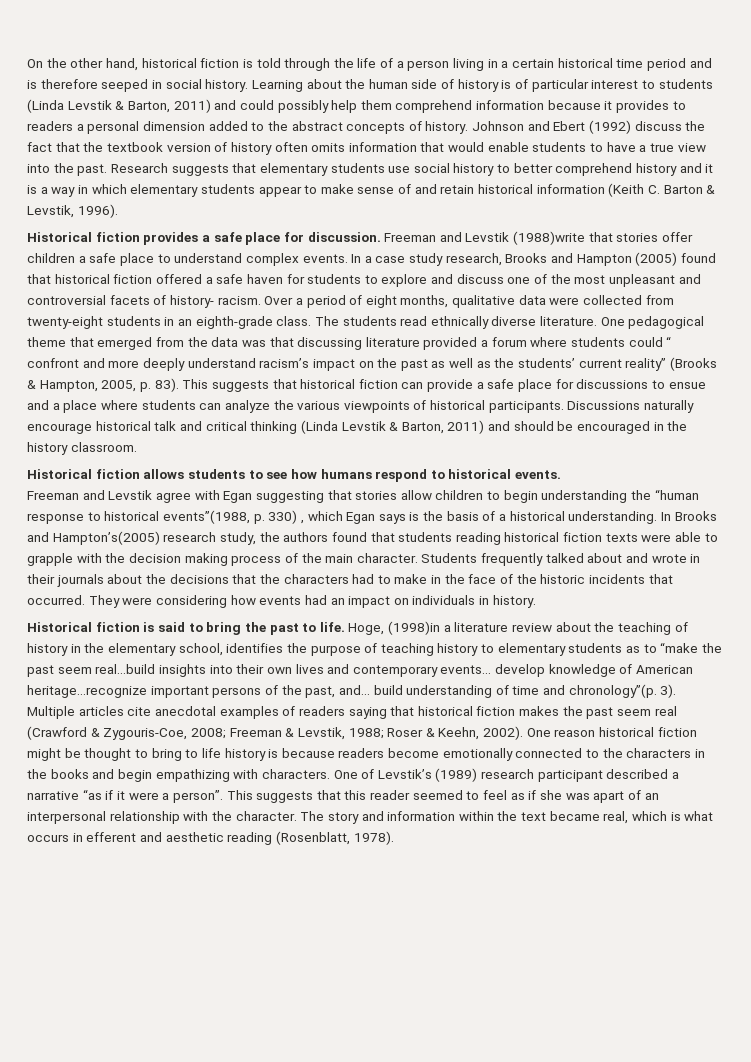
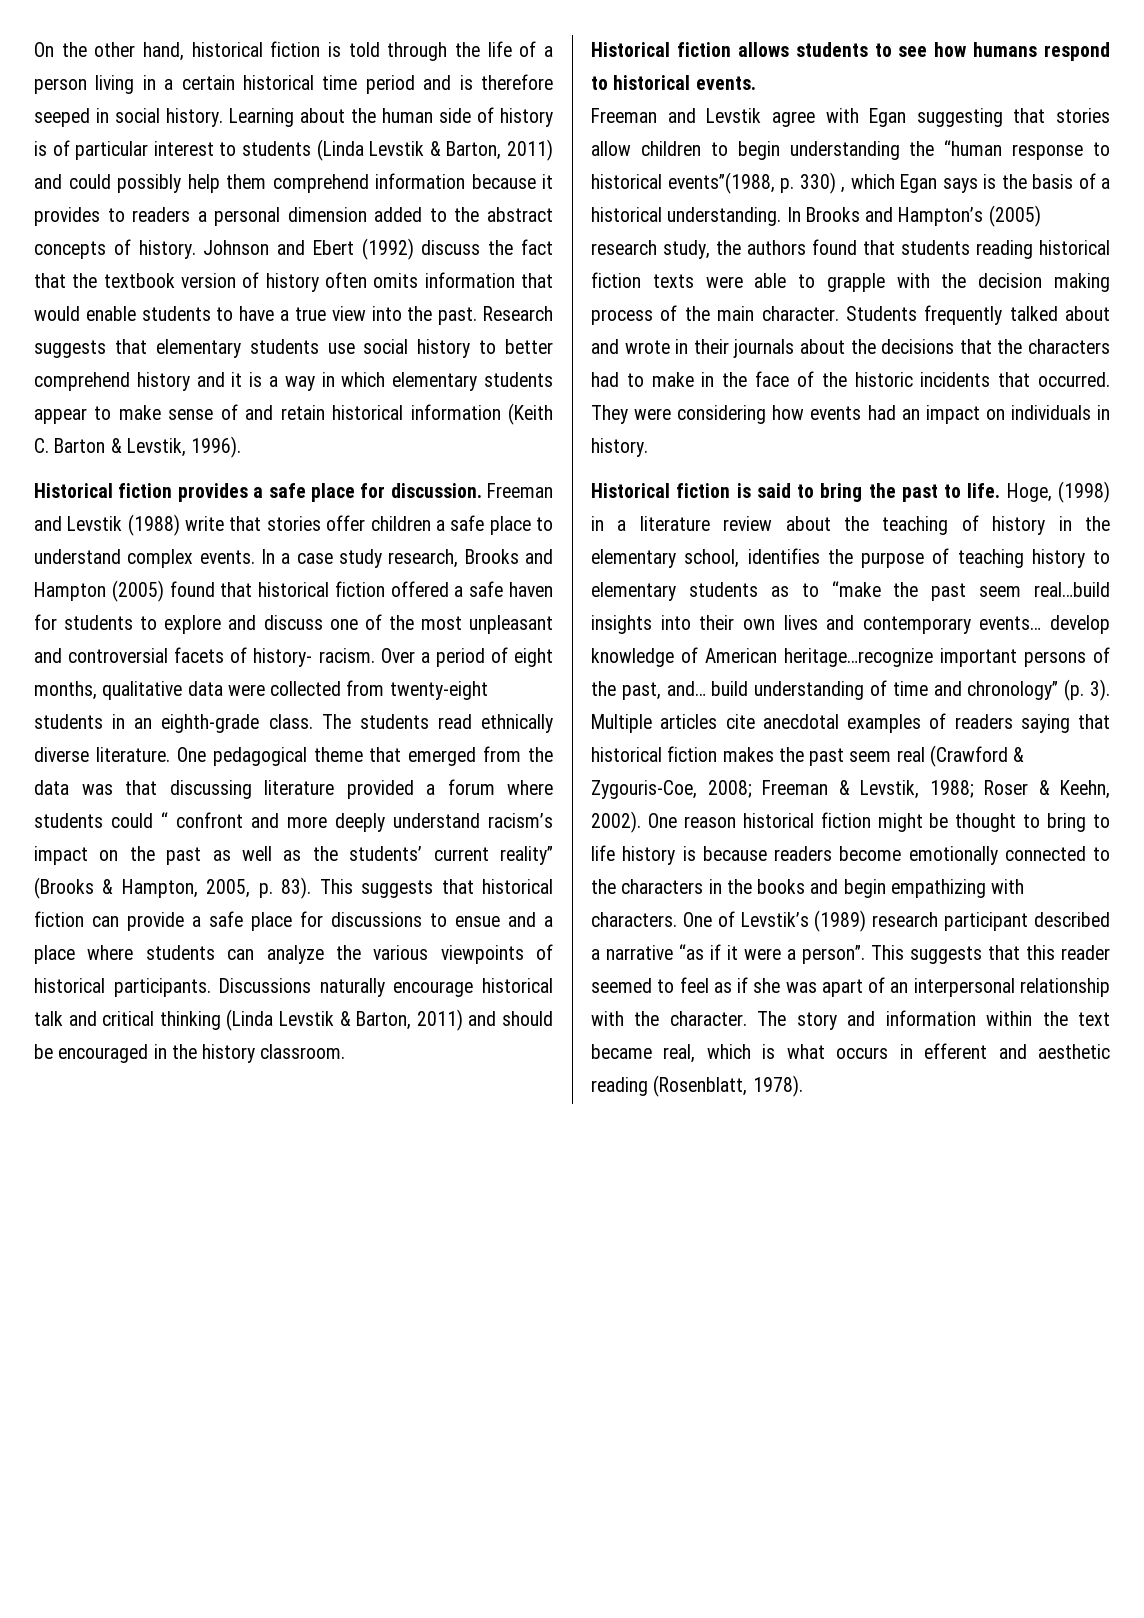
- Freeman and Levstik (1988)write that stories offer children a safe place to understand complex events.
+ Freeman and Levstik (1988) write that stories offer children a safe place to understand complex events.
- In Brooks and Hampton’s(2005) research study, the authors found that students reading historical fiction texts were able to grapple with the decision making process of the main character.
+ In Brooks and Hampton’s (2005) research study, the authors found that students reading historical fiction texts were able to grapple with the decision making process of the main character.
- Hoge, (1998)in a literature review about the teaching of history in the elementary school, identifies the purpose of teaching history to elementary students as to “make the past seem real…build insights into their own lives and contemporary events… develop knowledge of American heritage…recognize important persons of the past, and… build understanding of time and chronology”(p. 3).
+ Hoge, (1998) in a literature review about the teaching of history in the elementary school, identifies the purpose of teaching history to elementary students as to “make the past seem real…build insights into their own lives and contemporary events… develop knowledge of American heritage…recognize important persons of the past, and… build understanding of time and chronology” (p. 3).

